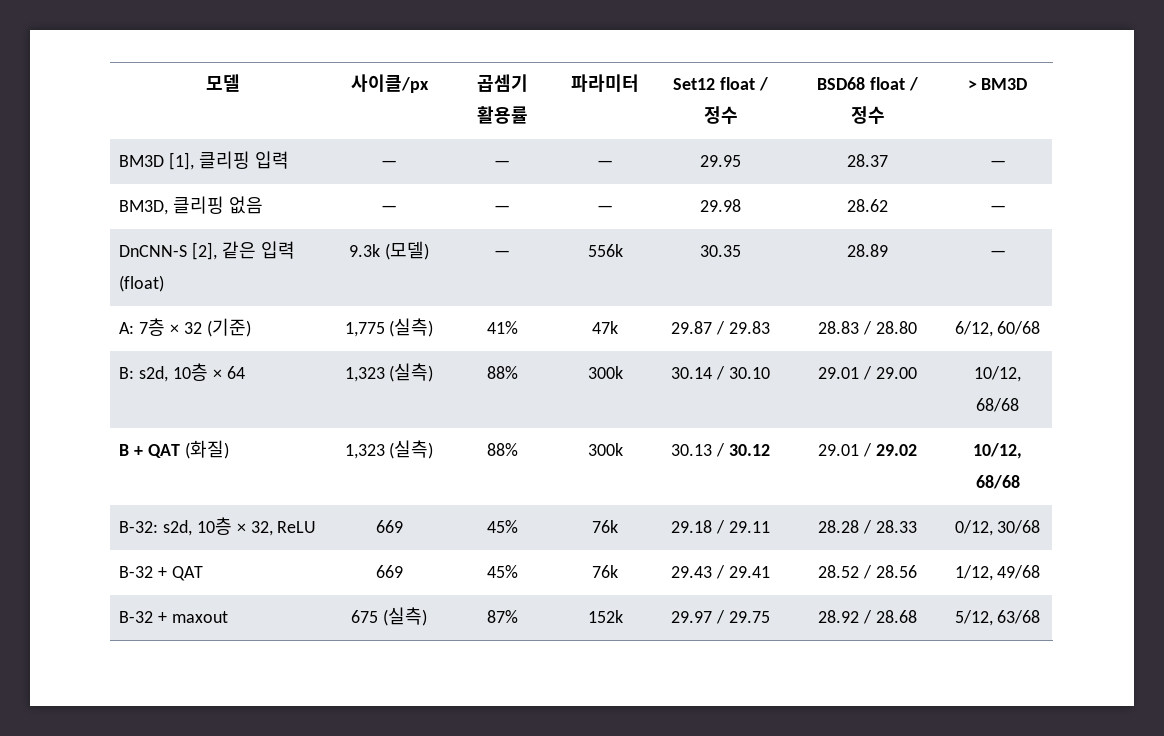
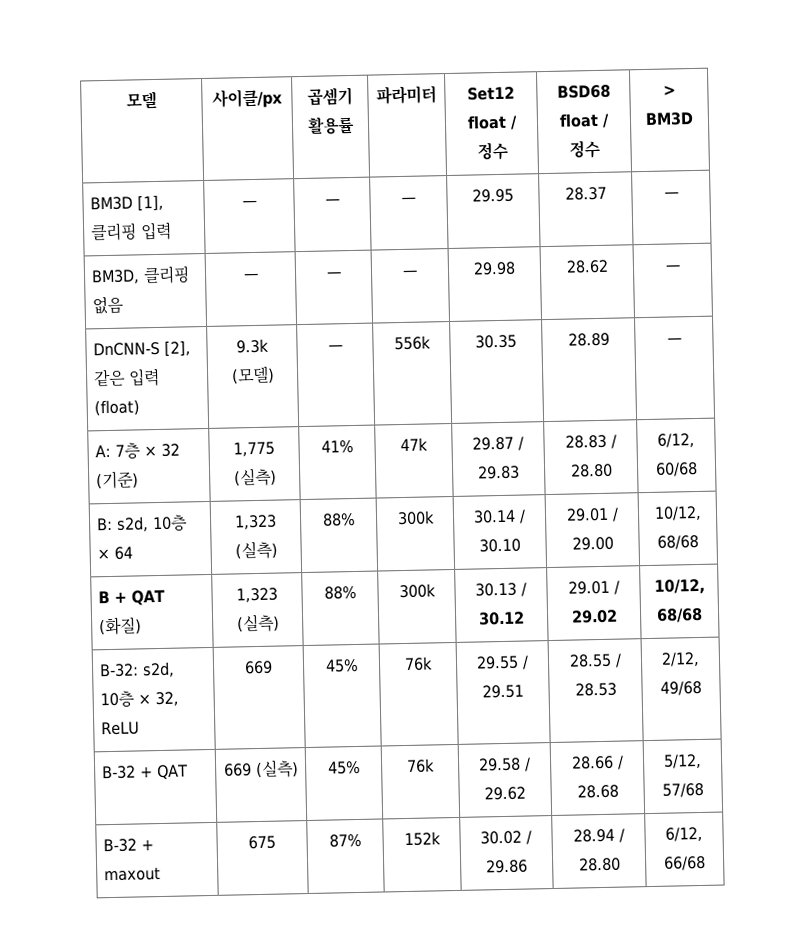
- B-32: s2d, 10층 × 32, ReLU | 669 | 45% | 76k | 29.18 / 29.11 | 28.28 / 28.33 | 0/12, 30/68
+ B-32: s2d, 10층 × 32, ReLU | 669 | 45% | 76k | 29.55 / 29.51 | 28.55 / 28.53 | 2/12, 49/68
- B-32 + QAT | 669 | 45% | 76k | 29.43 / 29.41 | 28.52 / 28.56 | 1/12, 49/68
+ B-32 + QAT | 669 (실측) | 45% | 76k | 29.58 / 29.62 | 28.66 / 28.68 | 5/12, 57/68
- B-32 + maxout | 675 (실측) | 87% | 152k | 29.97 / 29.75 | 28.92 / 28.68 | 5/12, 63/68
+ B-32 + maxout | 675 | 87% | 152k | 30.02 / 29.86 | 28.94 / 28.80 | 6/12, 66/68

